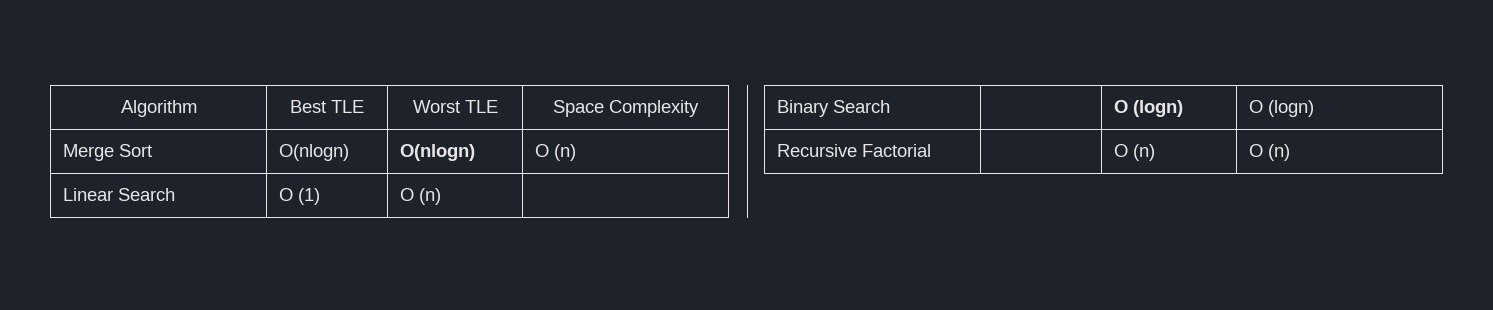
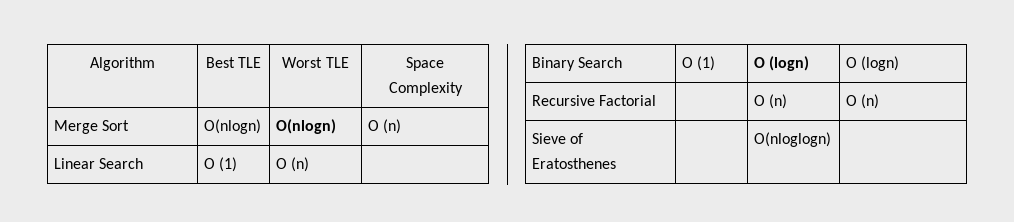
- Binary Search | | O (logn) | O (logn)
+ Binary Search | O (1) | O (logn) | O (logn)
+ Sieve of Eratosthenes | | O(nloglogn) |

